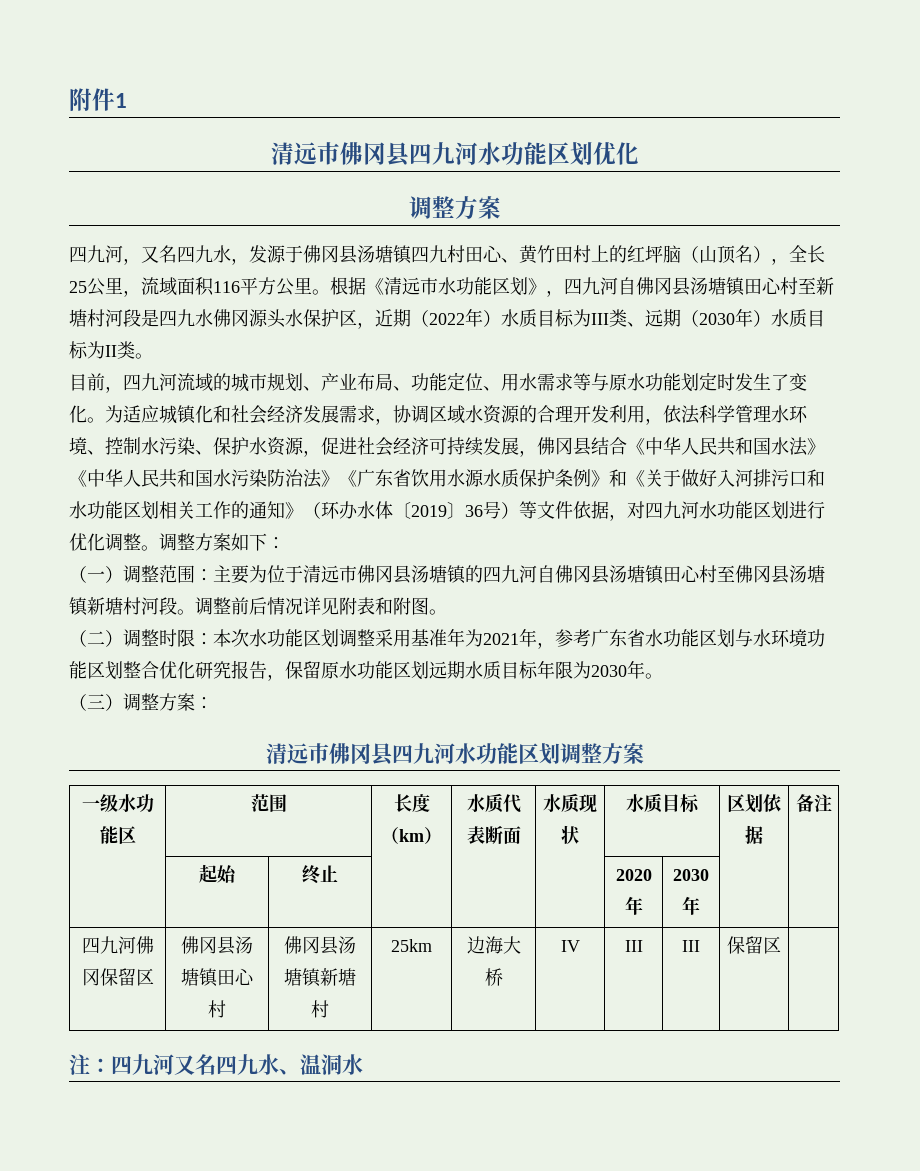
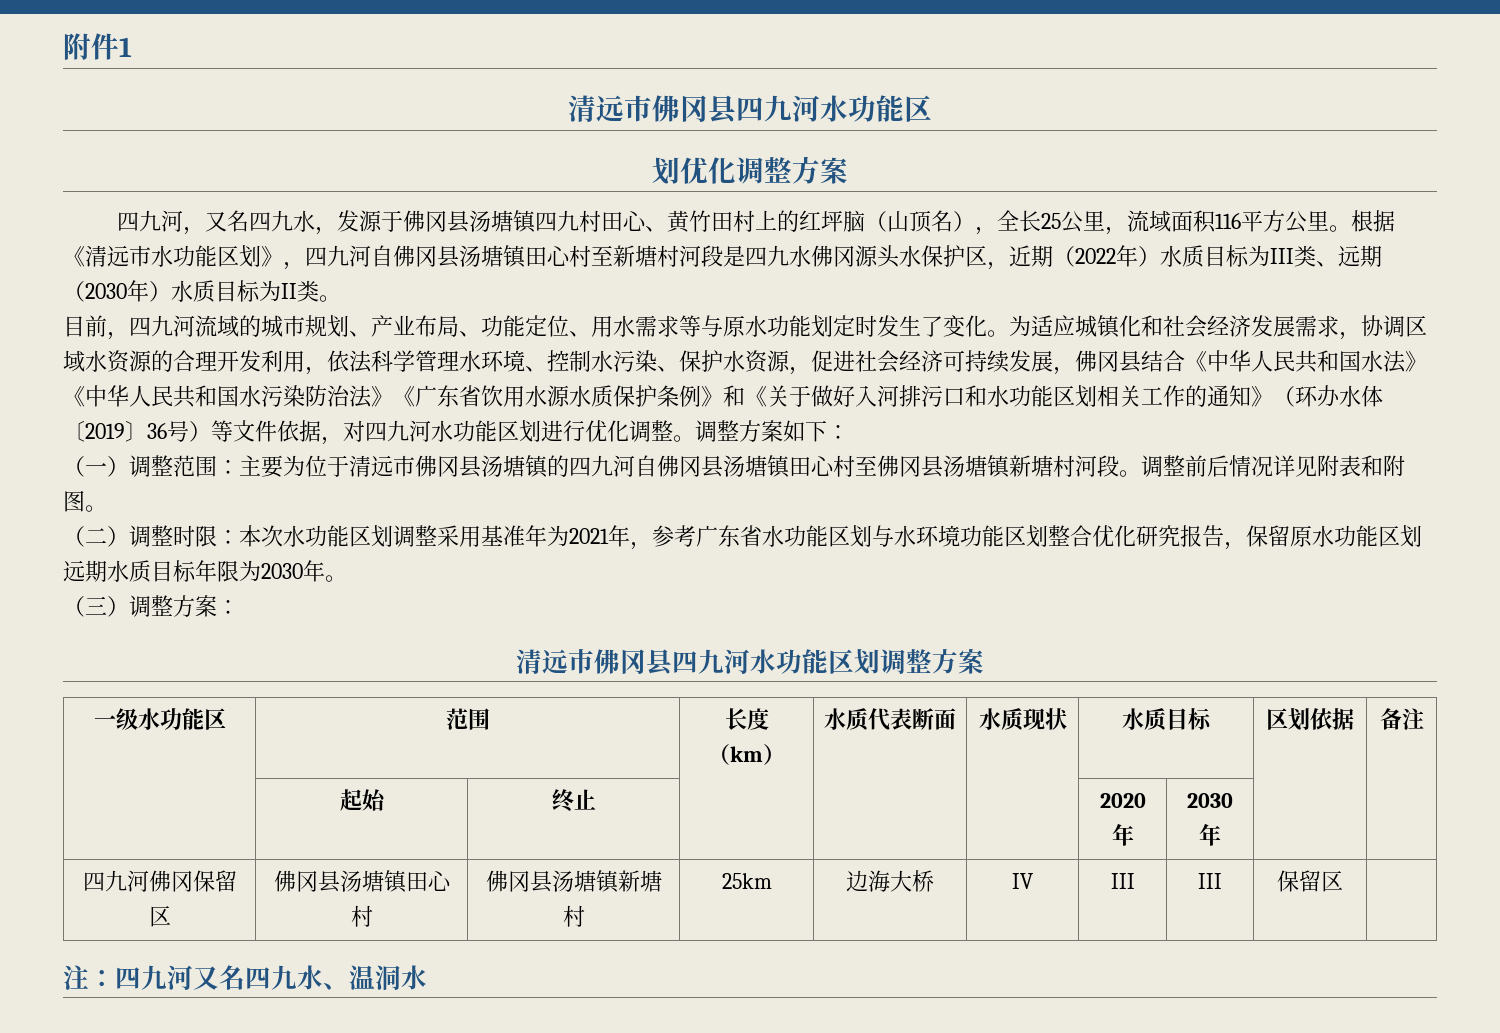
  附件1
- 清远市佛冈县四九河水功能区划优化
- 调整方案
+ 清远市佛冈县四九河水功能区
+ 划优化调整方案

